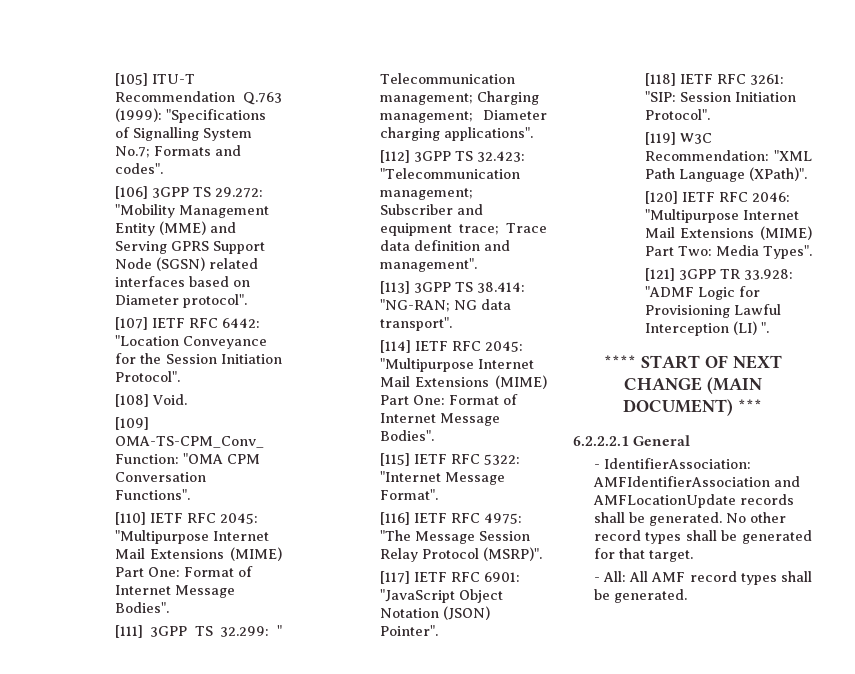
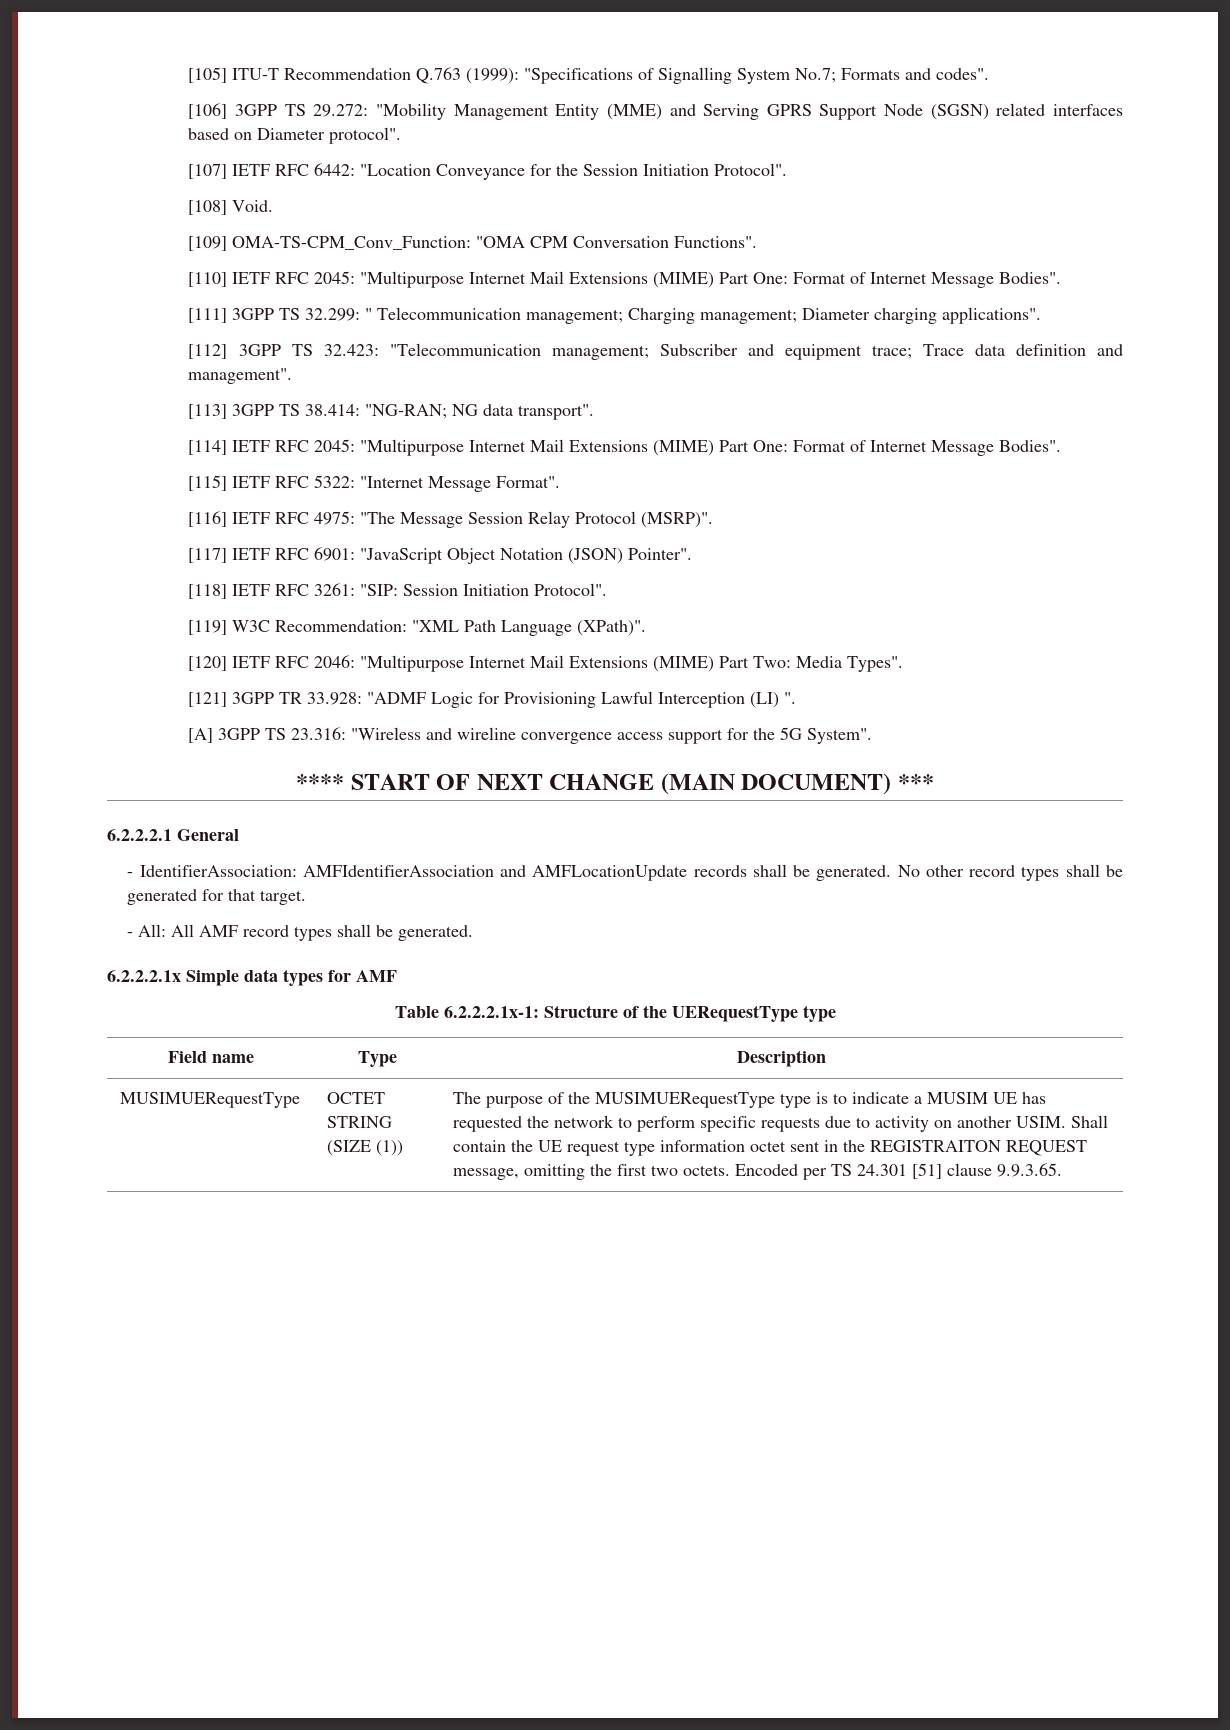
+ [A] 3GPP TS 23.316: "Wireless and wireline convergence access support for the 5G System".
+ 6.2.2.2.1x Simple data types for AMF
+ Table 6.2.2.2.1x-1: Structure of the UERequestType type
+ Field name | Type | Description
+ MUSIMUERequestType | OCTET STRING (SIZE (1)) | The purpose of the MUSIMUERequestType type is to indicate a MUSIM UE has requested the network to perform specific requests due to activity on another USIM. Shall contain the UE request type information octet sent in the REGISTRAITON REQUEST message, omitting the first two octets. Encoded per TS 24.301 [51] clause 9.9.3.65.

